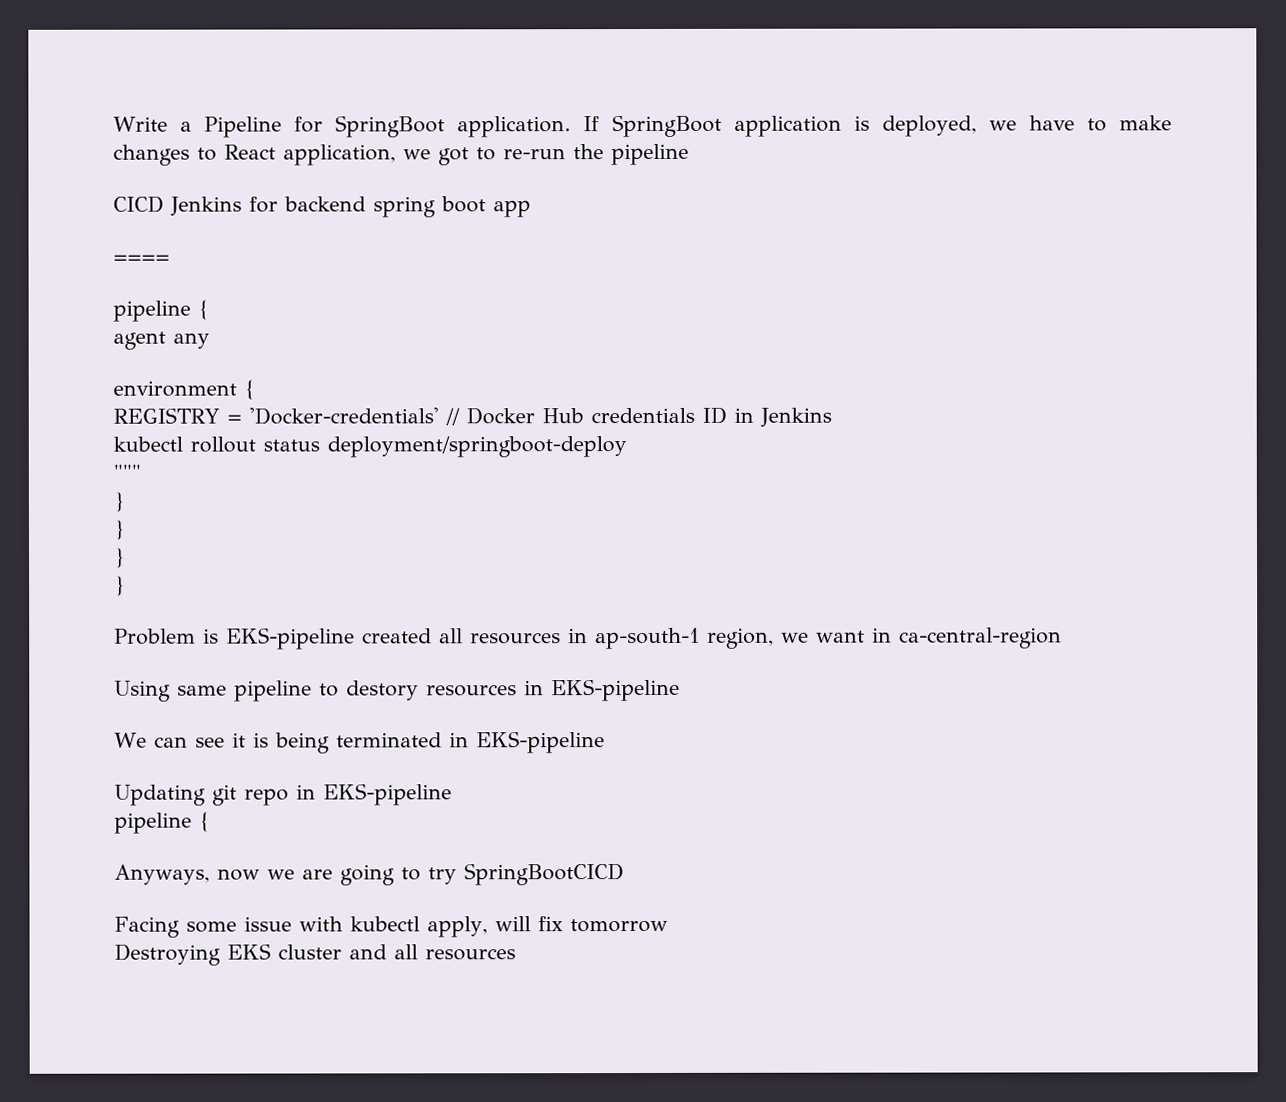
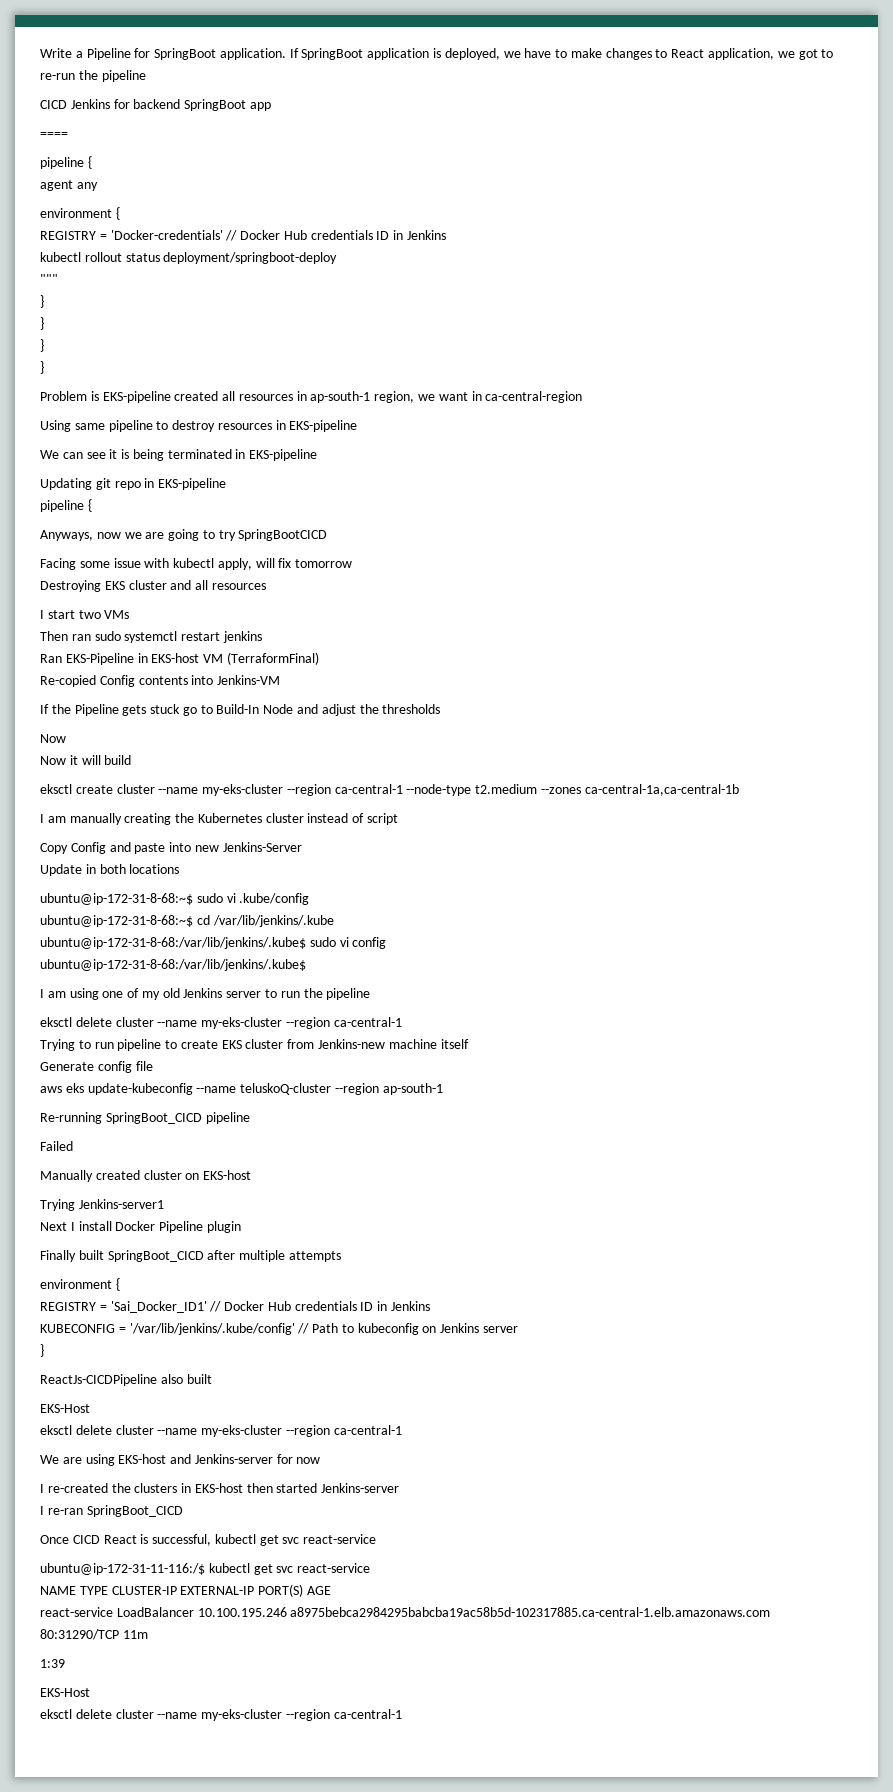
- CICD Jenkins for backend spring boot app
+ CICD Jenkins for backend SpringBoot app
- Using same pipeline to destory resources in EKS-pipeline
+ Using same pipeline to destroy resources in EKS-pipeline
+ I start two VMs
+ Then ran sudo systemctl restart jenkins
+ Ran EKS-Pipeline in EKS-host VM (TerraformFinal)
+ Re-copied Config contents into Jenkins-VM
+ If the Pipeline gets stuck go to Build-In Node and adjust the thresholds
+ Now
+ Now it will build
+ eksctl create cluster --name my-eks-cluster --region ca-central-1 --node-type t2.medium --zones ca-central-1a,ca-central-1b
+ I am manually creating the Kubernetes cluster instead of script
+ Copy Config and paste into new Jenkins-Server
+ Update in both locations
+ ubuntu@ip-172-31-8-68:~$ sudo vi .kube/config
+ ubuntu@ip-172-31-8-68:~$ cd /var/lib/jenkins/.kube
+ ubuntu@ip-172-31-8-68:/var/lib/jenkins/.kube$ sudo vi config
+ ubuntu@ip-172-31-8-68:/var/lib/jenkins/.kube$
+ I am using one of my old Jenkins server to run the pipeline
+ eksctl delete cluster --name my-eks-cluster --region ca-central-1
+ Trying to run pipeline to create EKS cluster from Jenkins-new machine itself
+ Generate config file
+ aws eks update-kubeconfig --name teluskoQ-cluster --region ap-south-1
+ Re-running SpringBoot_CICD pipeline
+ Failed
+ Manually created cluster on EKS-host
+ Trying Jenkins-server1
+ Next I install Docker Pipeline plugin
+ Finally built SpringBoot_CICD after multiple attempts
+ environment {
+ REGISTRY = 'Sai_Docker_ID1' // Docker Hub credentials ID in Jenkins
+ KUBECONFIG = '/var/lib/jenkins/.kube/config' // Path to kubeconfig on Jenkins server
+ }
+ ReactJs-CICDPipeline also built
+ EKS-Host
+ eksctl delete cluster --name my-eks-cluster --region ca-central-1
+ We are using EKS-host and Jenkins-server for now
+ I re-created the clusters in EKS-host then started Jenkins-server
+ I re-ran SpringBoot_CICD
+ Once CICD React is successful, kubectl get svc react-service
+ ubuntu@ip-172-31-11-116:/$ kubectl get svc react-service
+ NAME TYPE CLUSTER-IP EXTERNAL-IP PORT(S) AGE
+ react-service LoadBalancer 10.100.195.246 a8975bebca2984295babcba19ac58b5d-102317885.ca-central-1.elb.amazonaws.com 80:31290/TCP 11m
+ 1:39
+ EKS-Host
+ eksctl delete cluster --name my-eks-cluster --region ca-central-1

